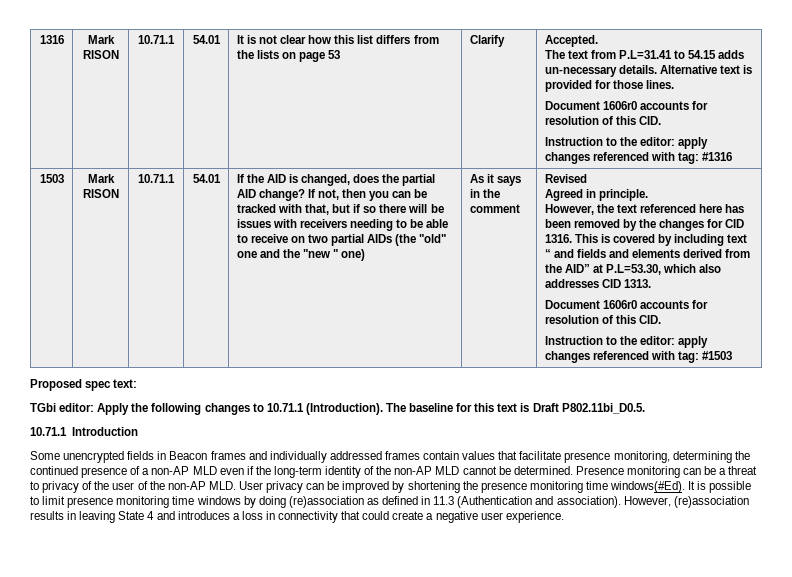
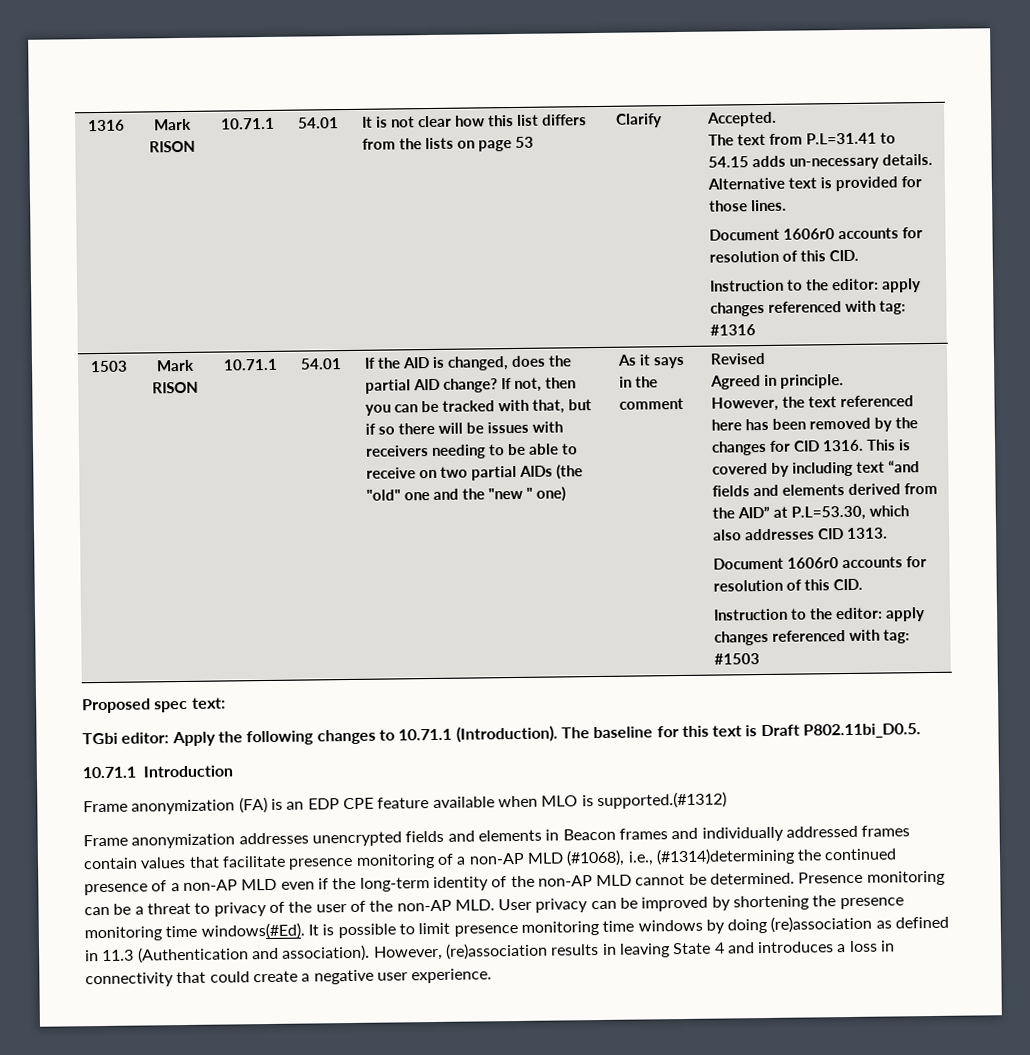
- This is covered by including text “ and fields and elements derived from the AID” at P.L=53.30, which also addresses CID 1313.
+ This is covered by including text “and fields and elements derived from the AID” at P.L=53.30, which also addresses CID 1313.
- Some unencrypted fields in Beacon frames and individually addressed frames contain values that facilitate presence monitoring, determining the continued presence of a non-AP MLD even if the long-term identity of the non-AP MLD cannot be determined.
+ Frame anonymization (FA) is an EDP CPE feature available when MLO is supported.(#1312)
+ Frame anonymization addresses unencrypted fields and elements in Beacon frames and individually addressed frames contain values that facilitate presence monitoring of a non-AP MLD (#1068), i.e., (#1314)determining the continued presence of a non-AP MLD even if the long-term identity of the non-AP MLD cannot be determined.

